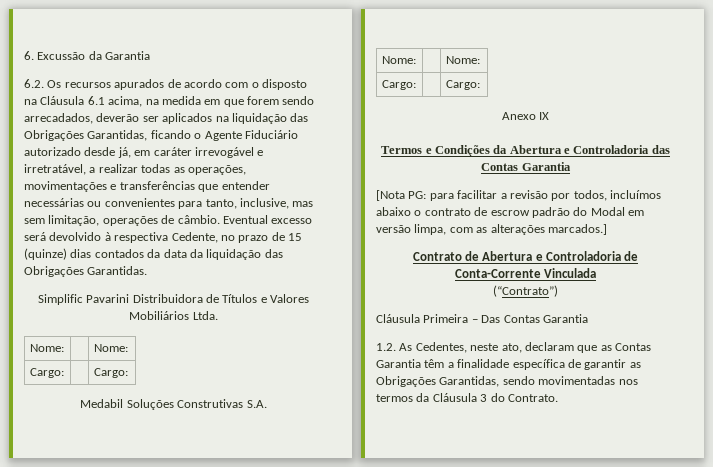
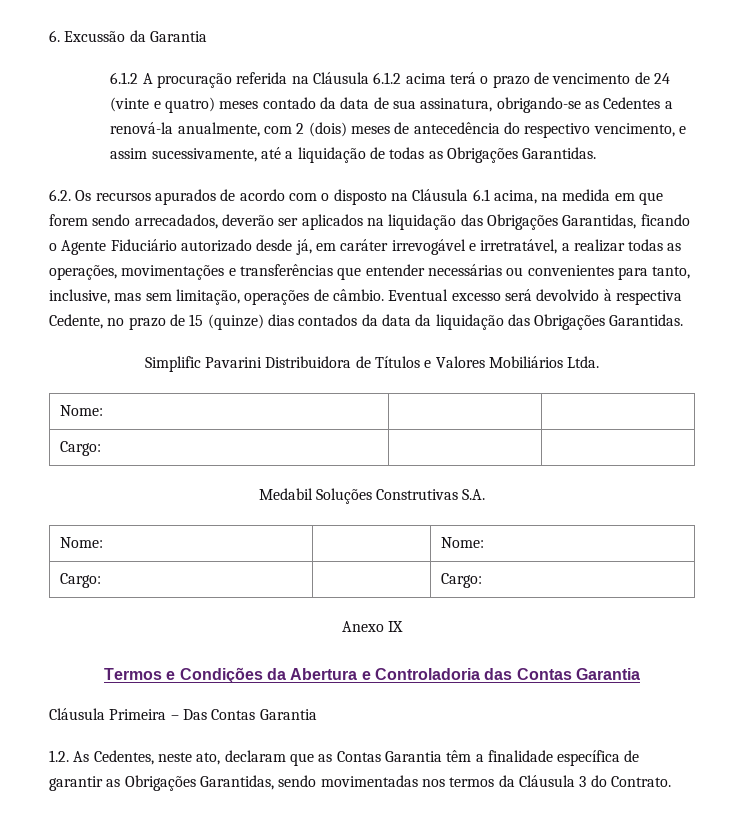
+ 6.1.2 A procuração referida na Cláusula 6.1.2 acima terá o prazo de vencimento de 24 (vinte e quatro) meses contado da data de sua assinatura, obrigando-se as Cedentes a renová-la anualmente, com 2 (dois) meses de antecedência do respectivo vencimento, e assim sucessivamente, até a liquidação de todas as Obrigações Garantidas.
  Simplific Pavarini Distribuidora de Títulos e Valores Mobiliários Ltda.
- Nome: | | Nome:
- Cargo: | | Cargo:
+ Nome: | |
+ Cargo: | |
- [Nota PG: para facilitar a revisão por todos, incluímos abaixo o contrato de escrow padrão do Modal em versão limpa, com as alterações marcados.]
- Contrato de Abertura e Controladoria de Conta-Corrente Vinculada
- (“Contrato”)

